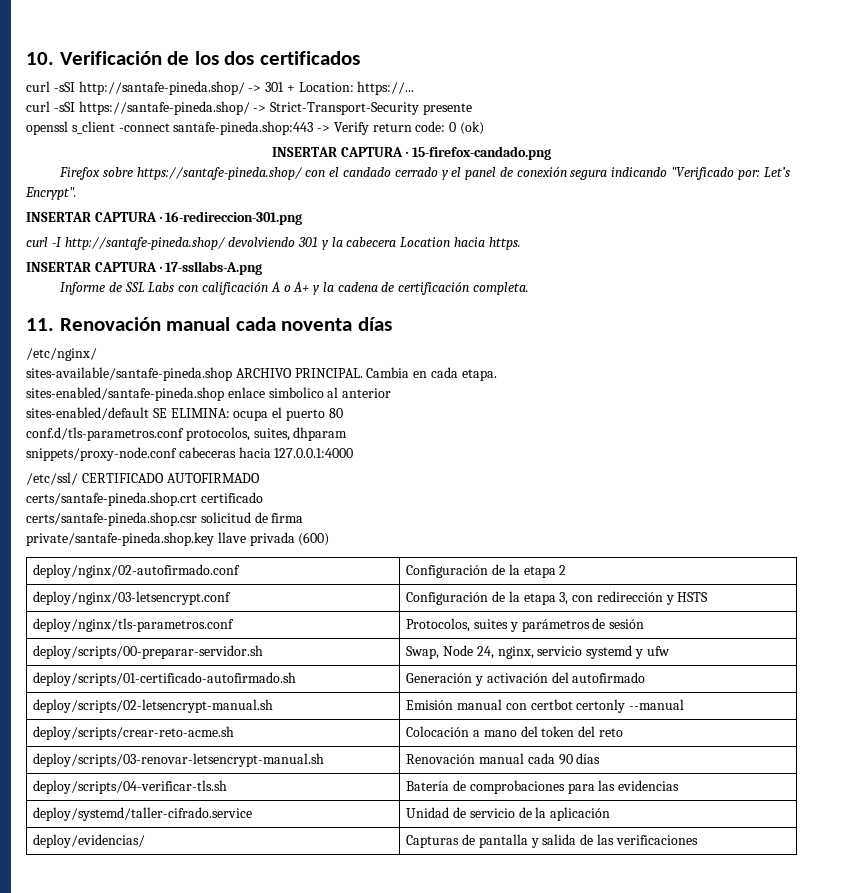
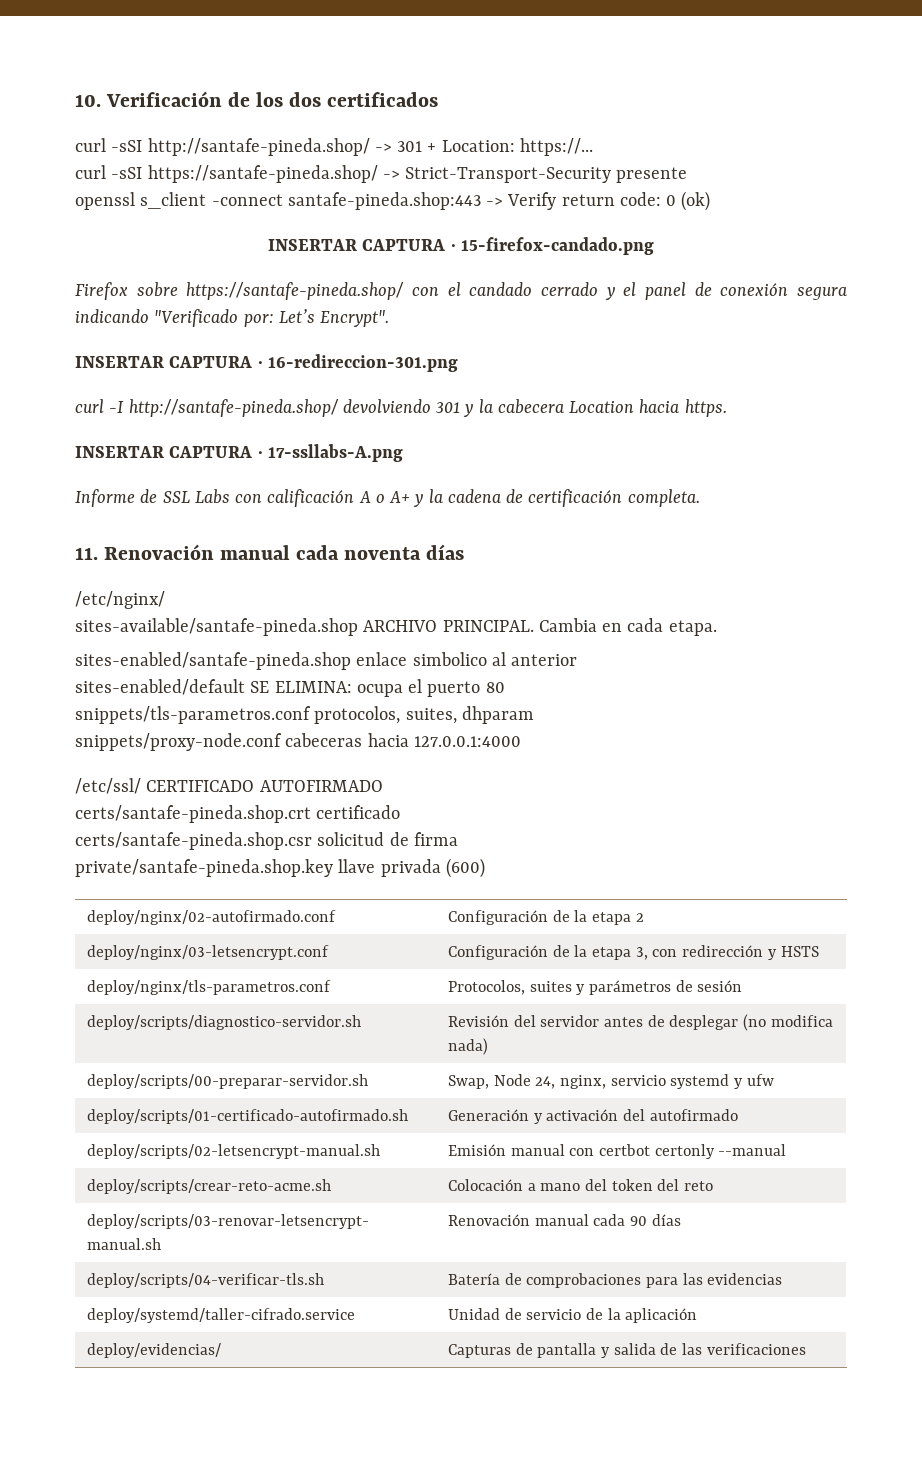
- conf.d/tls-parametros.conf protocolos, suites, dhparam
+ snippets/tls-parametros.conf protocolos, suites, dhparam
+ deploy/scripts/diagnostico-servidor.sh | Revisión del servidor antes de desplegar (no modifica nada)

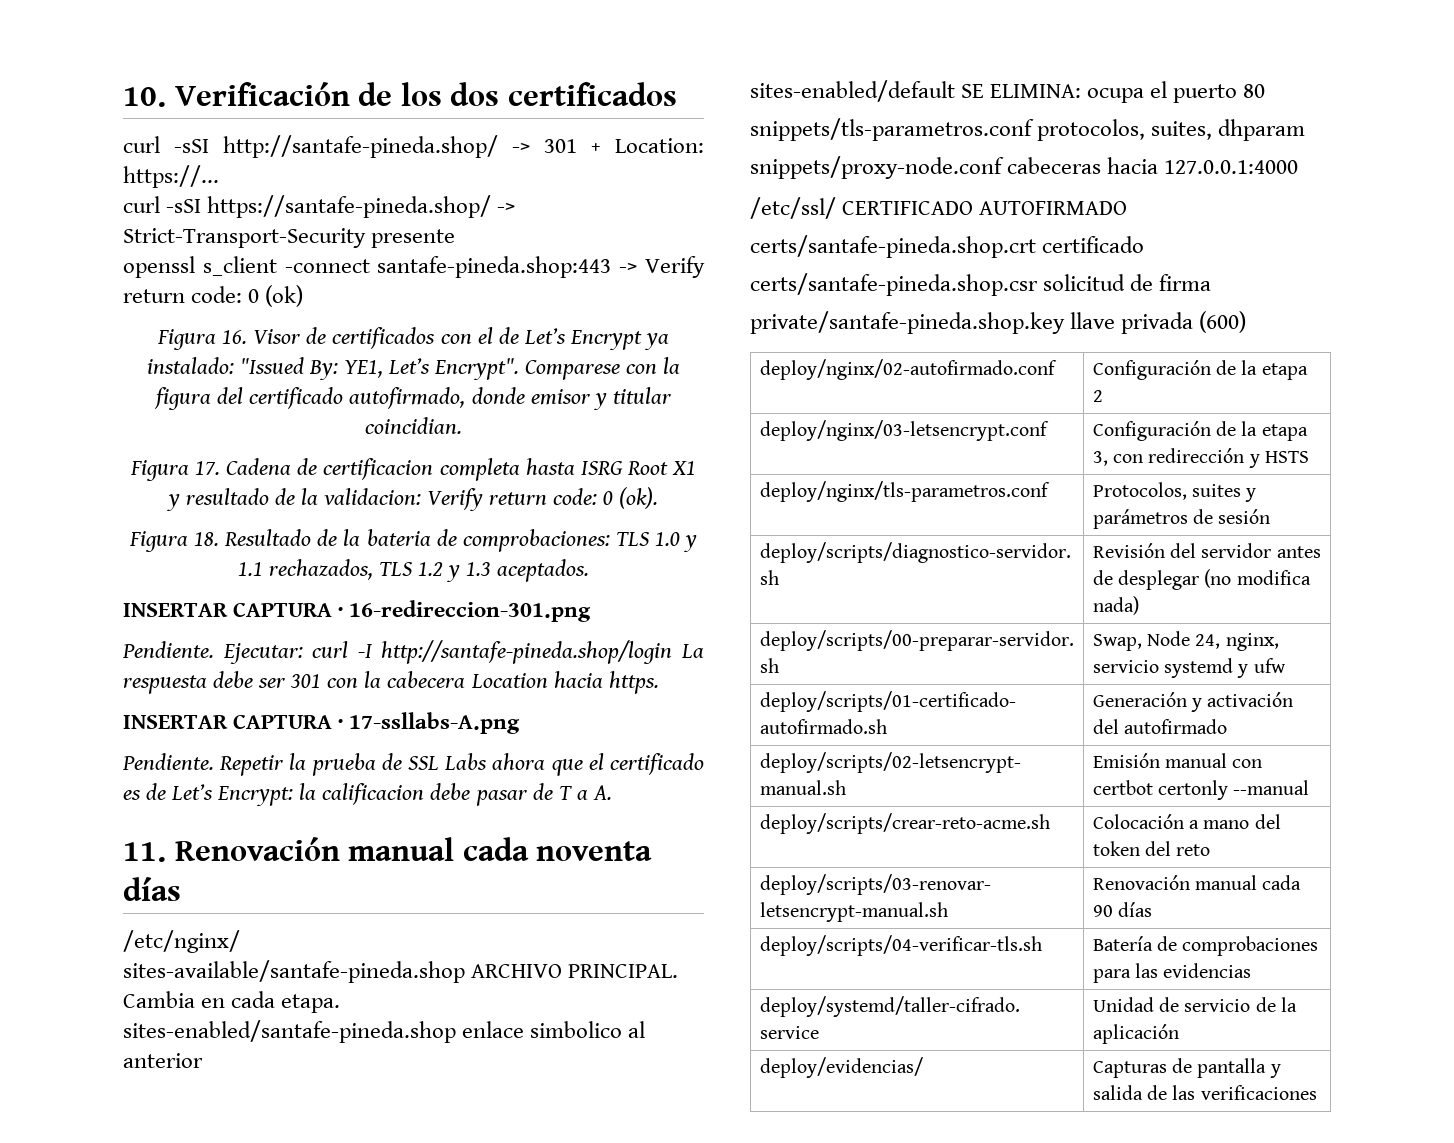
- INSERTAR CAPTURA · 15-firefox-candado.png
- Firefox sobre https://santafe-pineda.shop/ con el candado cerrado y el panel de conexión segura indicando "Verificado por: Let’s Encrypt".
+ Figura 16. Visor de certificados con el de Let’s Encrypt ya instalado: "Issued By: YE1, Let’s Encrypt". Comparese con la figura del certificado autofirmado, donde emisor y titular coincidian.
+ Figura 17. Cadena de certificacion completa hasta ISRG Root X1 y resultado de la validacion: Verify return code: 0 (ok).
+ Figura 18. Resultado de la bateria de comprobaciones: TLS 1.0 y 1.1 rechazados, TLS 1.2 y 1.3 aceptados.
  INSERTAR CAPTURA · 16-redireccion-301.png
- curl -I http://santafe-pineda.shop/ devolviendo 301 y la cabecera Location hacia https.
+ Pendiente. Ejecutar: curl -I http://santafe-pineda.shop/login La respuesta debe ser 301 con la cabecera Location hacia https.
- Informe de SSL Labs con calificación A o A+ y la cadena de certificación completa.
+ Pendiente. Repetir la prueba de SSL Labs ahora que el certificado es de Let’s Encrypt: la calificacion debe pasar de T a A.

